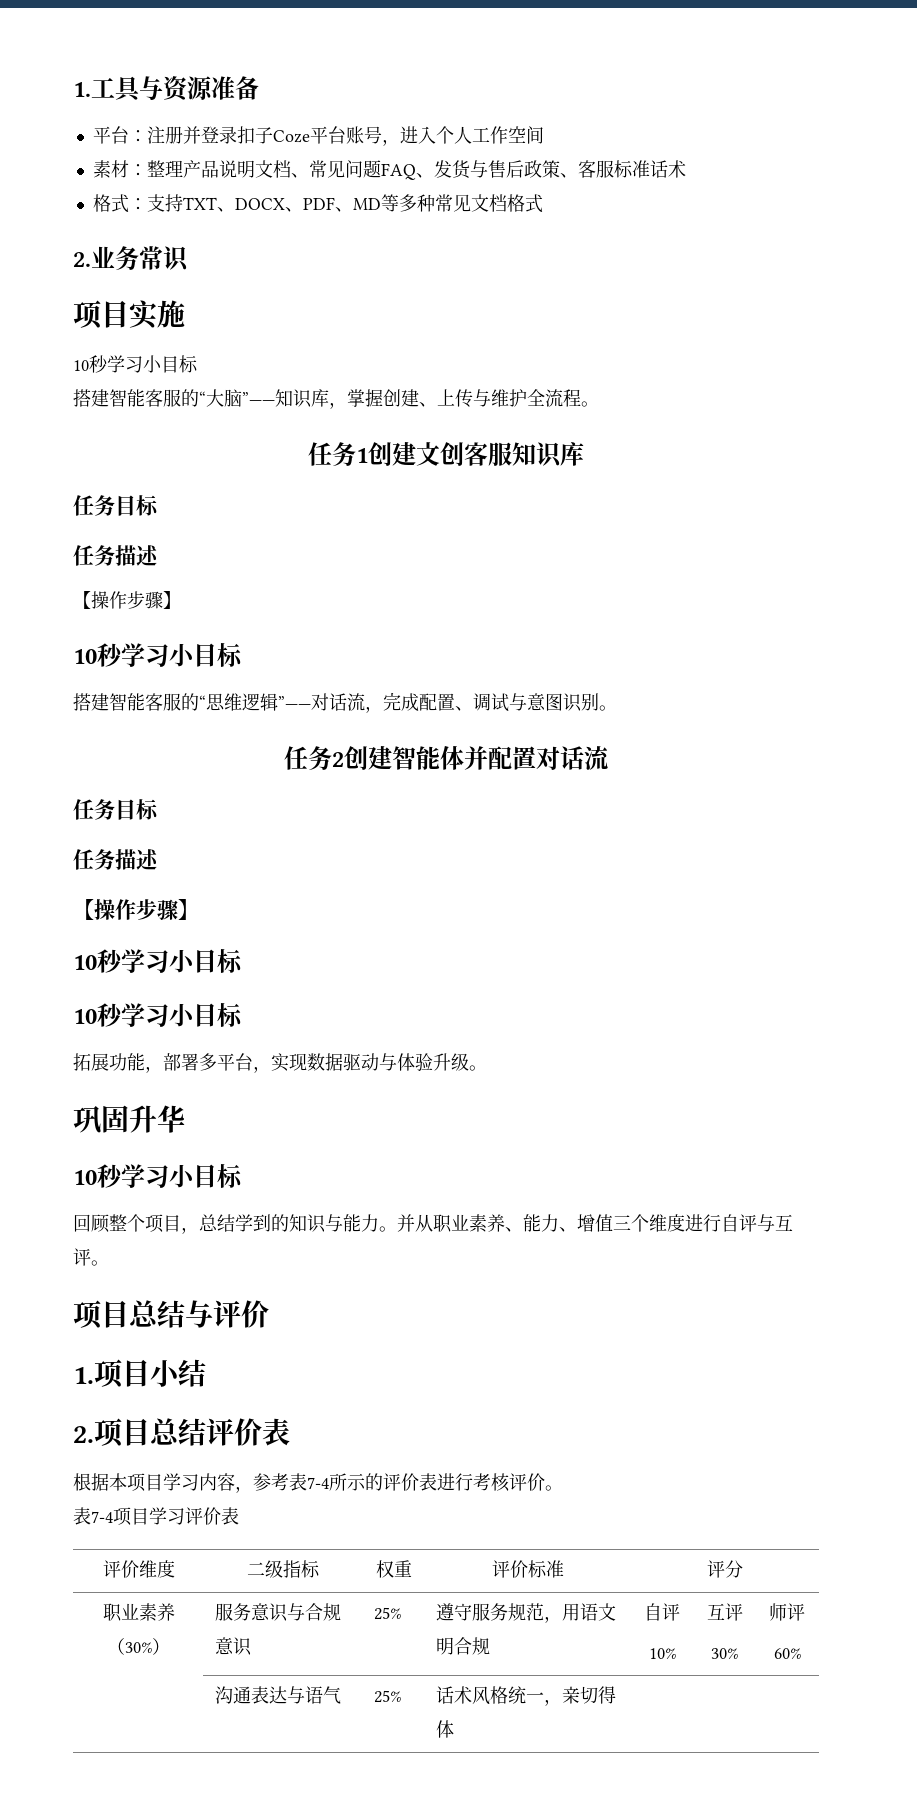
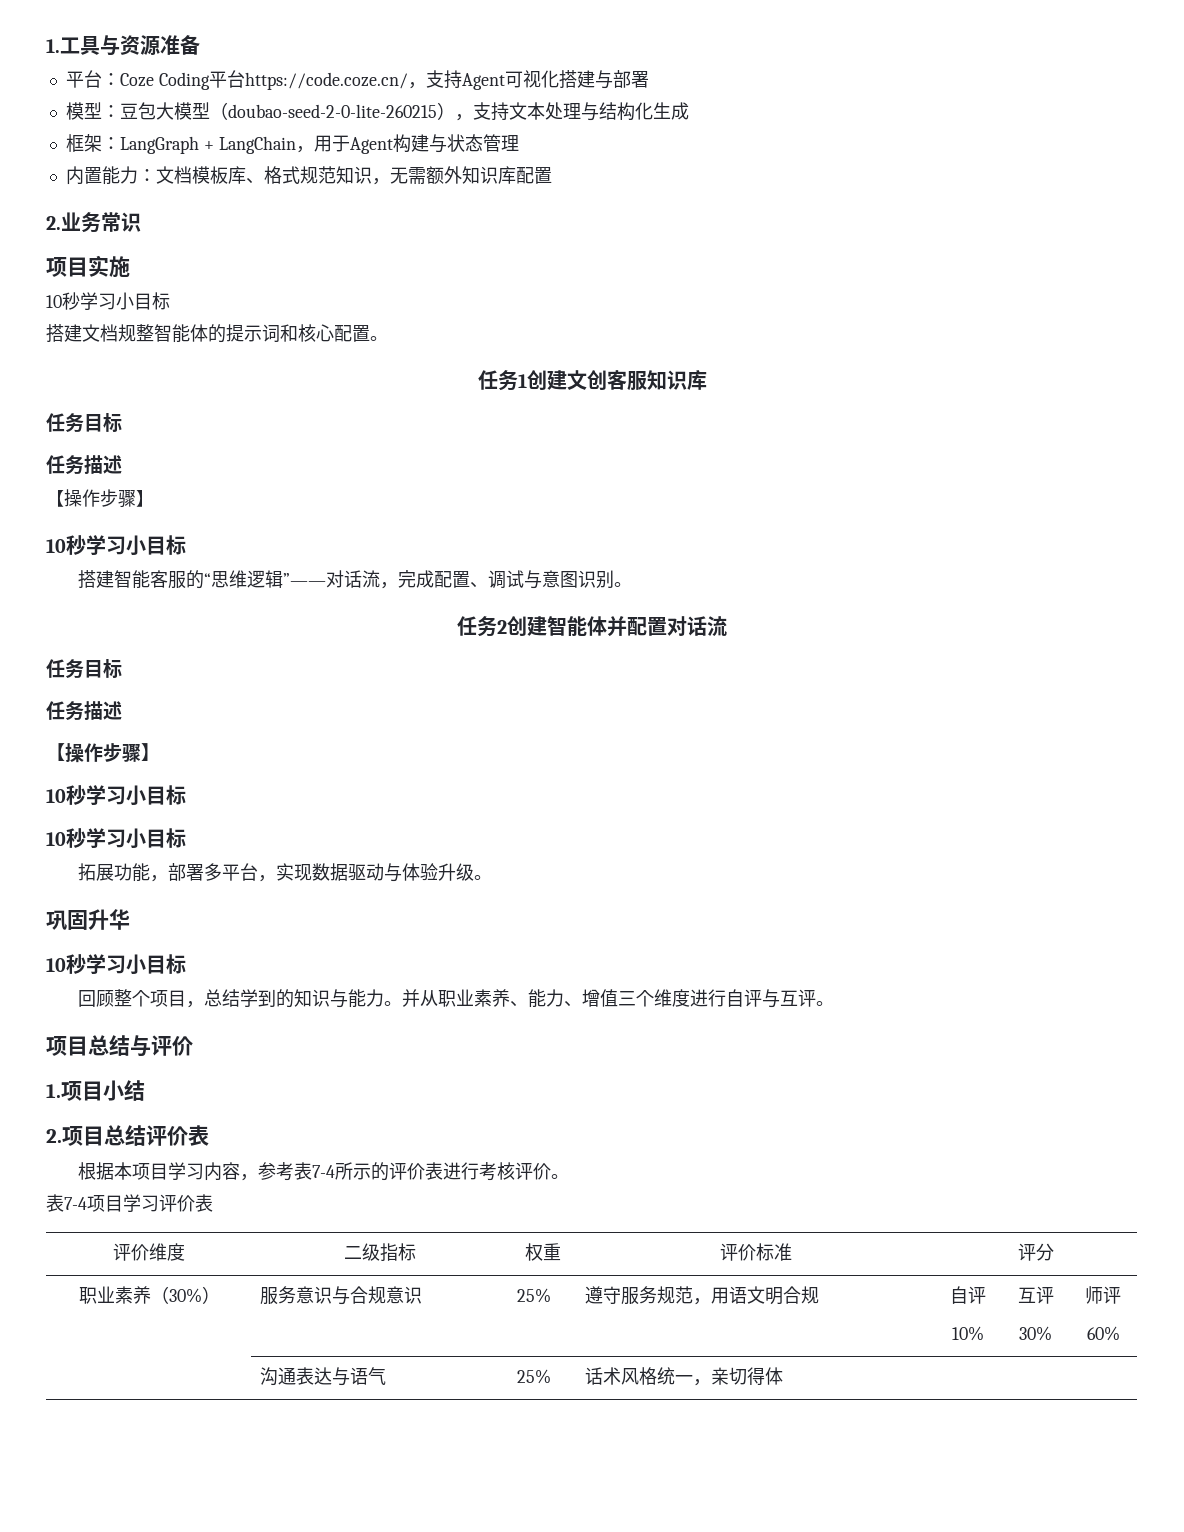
- 平台：注册并登录扣子Coze平台账号，进入个人工作空间
- 素材：整理产品说明文档、常见问题FAQ、发货与售后政策、客服标准话术
- 格式：支持TXT、DOCX、PDF、MD等多种常见文档格式
+ 平台：Coze Coding平台https://code.coze.cn/，支持Agent可视化搭建与部署
+ 模型：豆包大模型（doubao-seed-2-0-lite-260215），支持文本处理与结构化生成
+ 框架：LangGraph + LangChain，用于Agent构建与状态管理
+ 内置能力：文档模板库、格式规范知识，无需额外知识库配置
- 搭建智能客服的“大脑”——知识库，掌握创建、上传与维护全流程。
+ 搭建文档规整智能体的提示词和核心配置。

